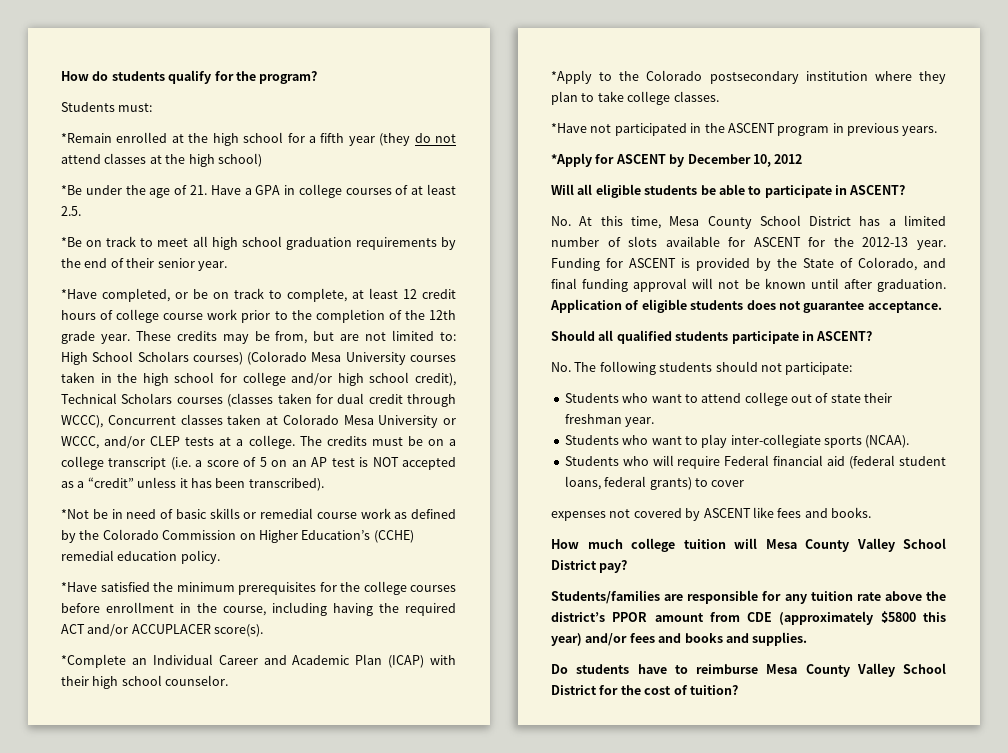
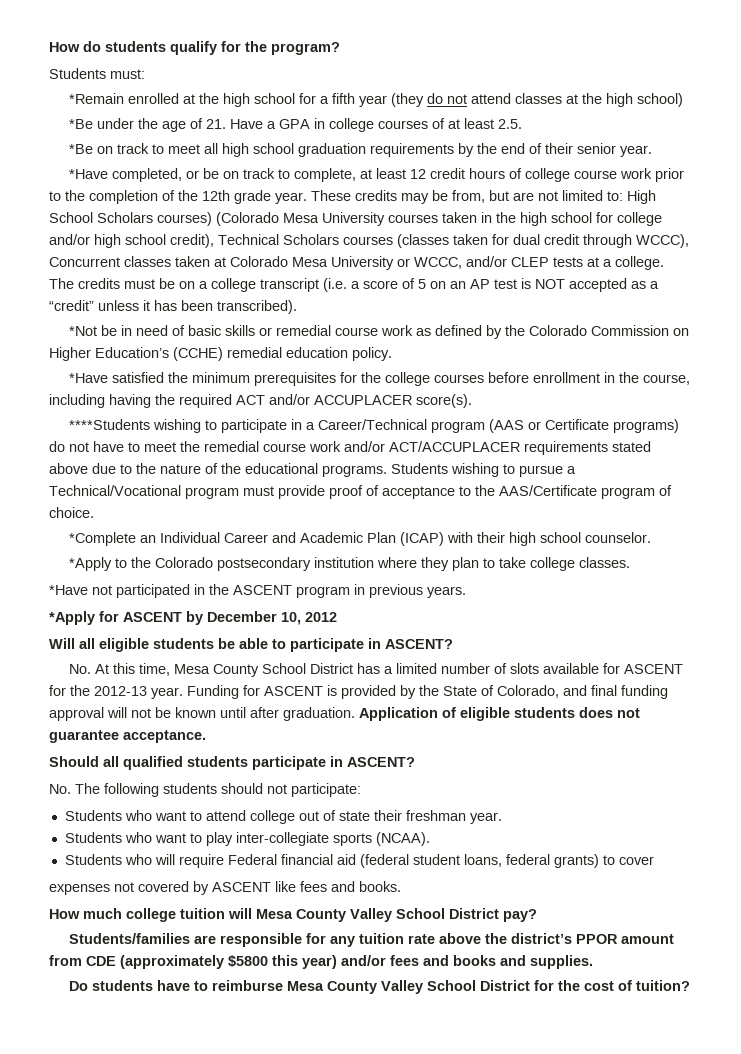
+ ****Students wishing to participate in a Career/Technical program (AAS or Certificate programs) do not have to meet the remedial course work and/or ACT/ACCUPLACER requirements stated above due to the nature of the educational programs. Students wishing to pursue a Technical/Vocational program must provide proof of acceptance to the AAS/Certificate program of choice.

